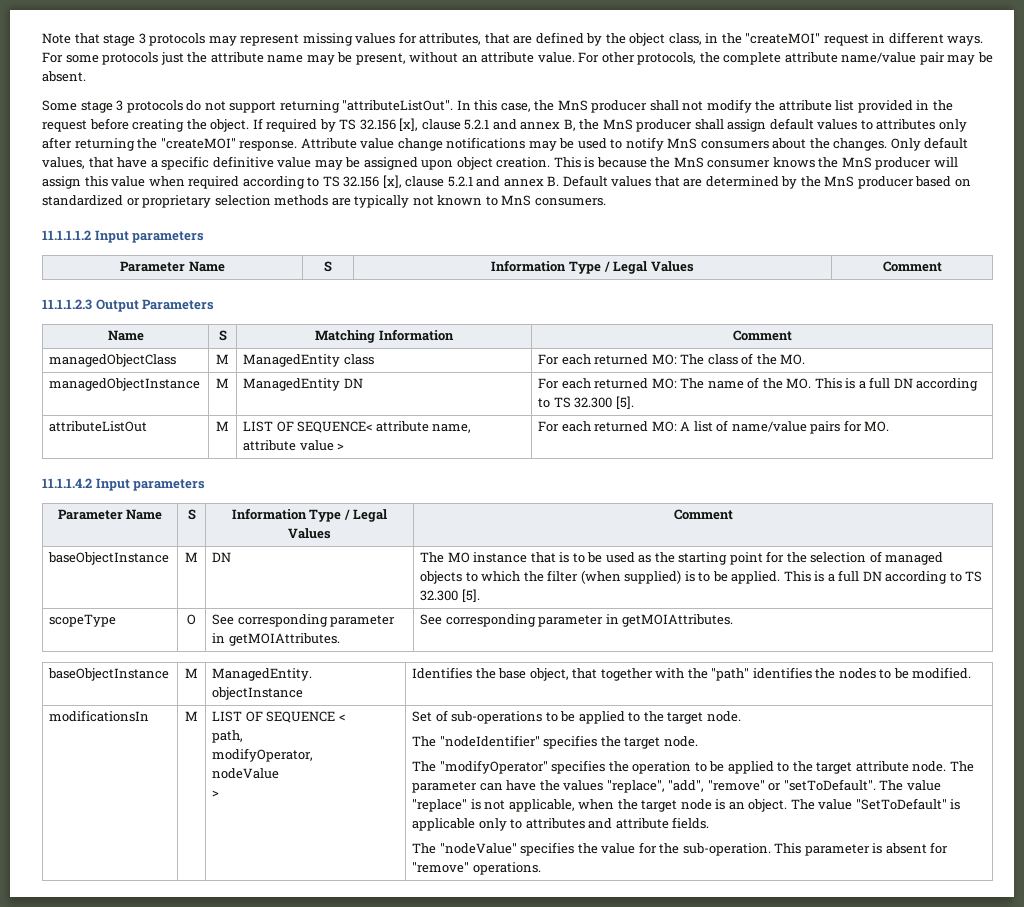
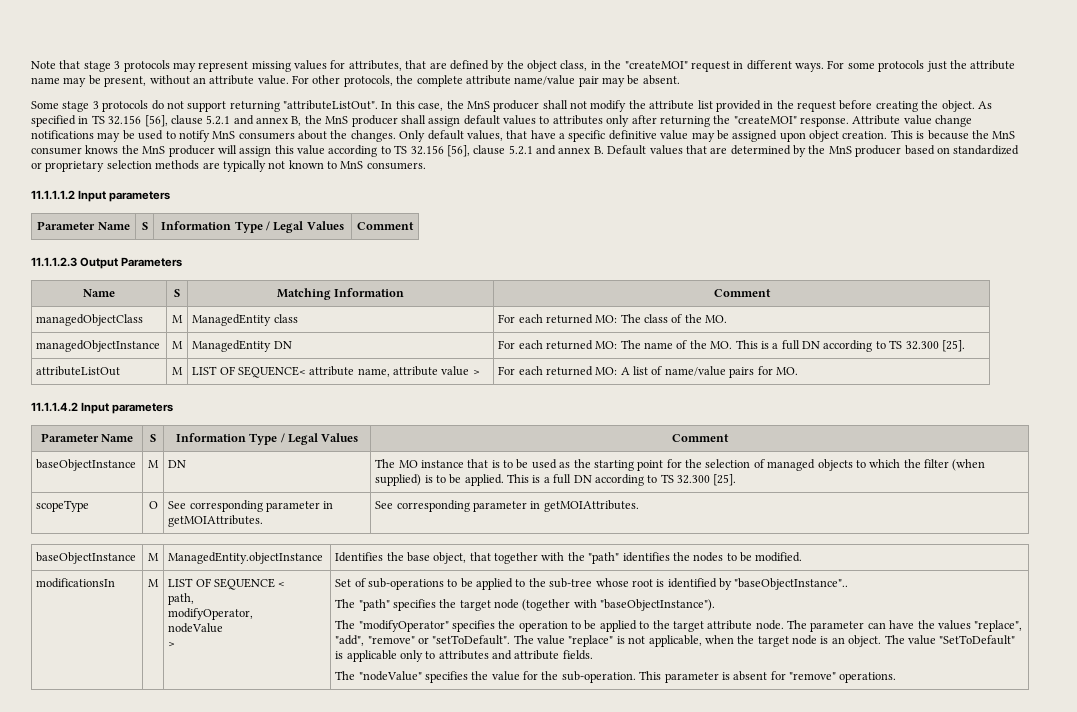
- If required by TS 32.156 [x], clause 5.2.1 and annex B, the MnS producer shall assign default values to attributes only after returning the "createMOI" response.
+ As specified in TS 32.156 [56], clause 5.2.1 and annex B, the MnS producer shall assign default values to attributes only after returning the "createMOI" response.
- This is because the MnS consumer knows the MnS producer will assign this value when required according to TS 32.156 [x], clause 5.2.1 and annex B. Default values that are determined by the MnS producer based on standardized or proprietary selection methods are typically not known to MnS consumers.
+ This is because the MnS consumer knows the MnS producer will assign this value according to TS 32.156 [56], clause 5.2.1 and annex B. Default values that are determined by the MnS producer based on standardized or proprietary selection methods are typically not known to MnS consumers.
- managedObjectInstance | M | ManagedEntity DN | For each returned MO: The name of the MO. This is a full DN according to TS 32.300 [5].
+ managedObjectInstance | M | ManagedEntity DN | For each returned MO: The name of the MO. This is a full DN according to TS 32.300 [25].
- The MO instance that is to be used as the starting point for the selection of managed objects to which the filter (when supplied) is to be applied. This is a full DN according to TS 32.300 [5].
+ The MO instance that is to be used as the starting point for the selection of managed objects to which the filter (when supplied) is to be applied. This is a full DN according to TS 32.300 [25].
- Set of sub-operations to be applied to the target node.
- The "nodeIdentifier" specifies the target node.
+ Set of sub-operations to be applied to the sub-tree whose root is identified by "baseObjectInstance"..
+ The "path" specifies the target node (together with "baseObjectInstance").

